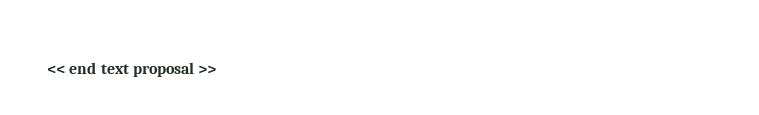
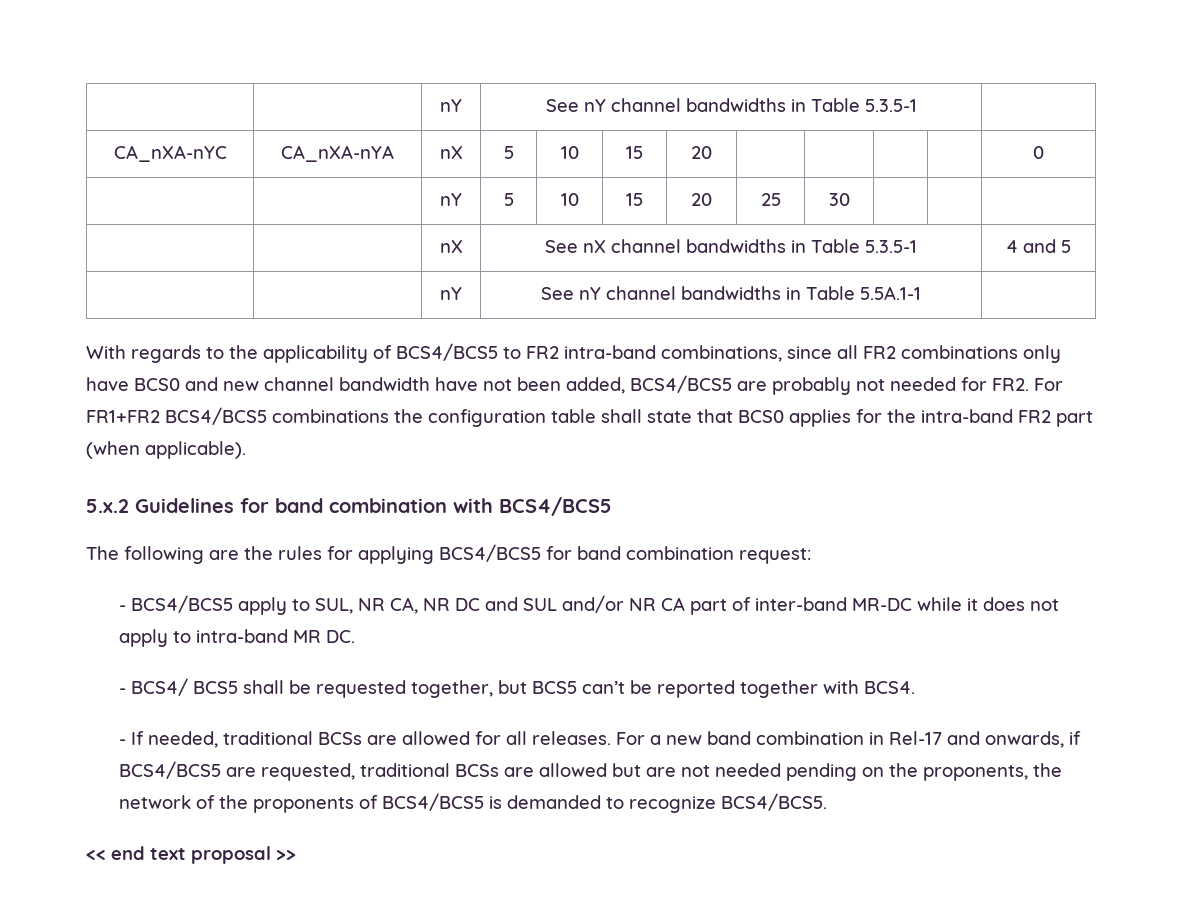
+ | | nY | See nY channel bandwidths in Table 5.3.5-1 |
+ CA_nXA-nYC | CA_nXA-nYA | nX | 5 | 10 | 15 | 20 | | | | | 0
+ | | nY | 5 | 10 | 15 | 20 | 25 | 30 | | |
+ | | nX | See nX channel bandwidths in Table 5.3.5-1 | 4 and 5
+ | | nY | See nY channel bandwidths in Table 5.5A.1-1 |
+ With regards to the applicability of BCS4/BCS5 to FR2 intra-band combinations, since all FR2 combinations only have BCS0 and new channel bandwidth have not been added, BCS4/BCS5 are probably not needed for FR2. For FR1+FR2 BCS4/BCS5 combinations the configuration table shall state that BCS0 applies for the intra-band FR2 part (when applicable).
+ 5.x.2 Guidelines for band combination with BCS4/BCS5
+ The following are the rules for applying BCS4/BCS5 for band combination request:
+ - BCS4/BCS5 apply to SUL, NR CA, NR DC and SUL and/or NR CA part of inter-band MR-DC while it does not apply to intra-band MR DC.
+ - BCS4/ BCS5 shall be requested together, but BCS5 can’t be reported together with BCS4.
+ - If needed, traditional BCSs are allowed for all releases. For a new band combination in Rel-17 and onwards, if BCS4/BCS5 are requested, traditional BCSs are allowed but are not needed pending on the proponents, the network of the proponents of BCS4/BCS5 is demanded to recognize BCS4/BCS5.

